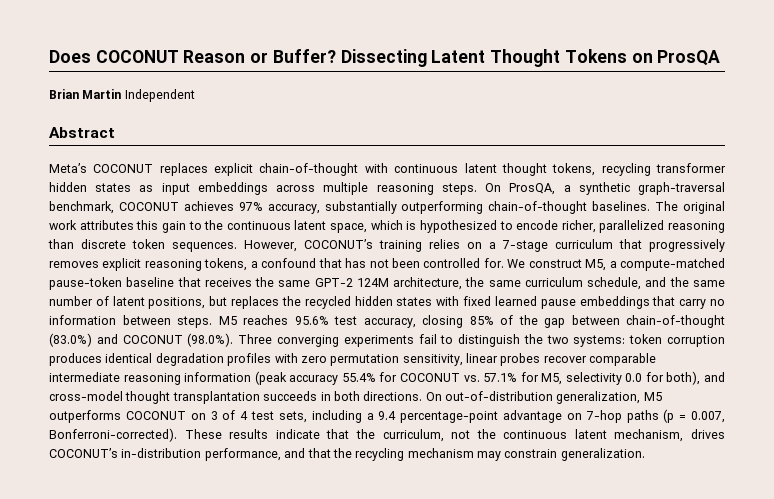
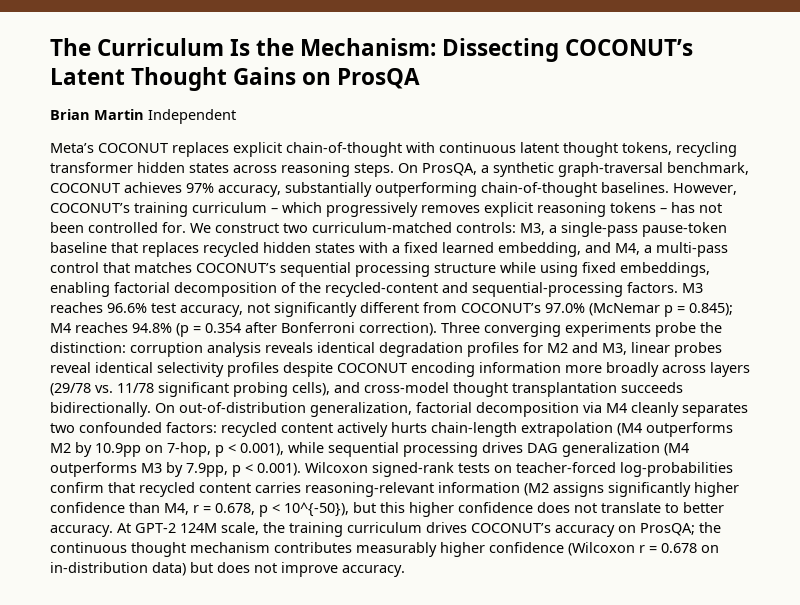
- Does COCONUT Reason or Buffer? Dissecting Latent Thought Tokens on ProsQA
+ The Curriculum Is the Mechanism: Dissecting COCONUT’s Latent Thought Gains on ProsQA
- Abstract
- Meta’s COCONUT replaces explicit chain-of-thought with continuous latent thought tokens, recycling transformer hidden states as input embeddings across multiple reasoning steps.
+ Meta’s COCONUT replaces explicit chain-of-thought with continuous latent thought tokens, recycling transformer hidden states across reasoning steps.
- The original work attributes this gain to the continuous latent space, which is hypothesized to encode richer, parallelized reasoning than discrete token sequences. However, COCONUT’s training relies on a 7-stage curriculum that progressively removes explicit reasoning tokens, a confound that has not been controlled for.
+ However, COCONUT’s training curriculum – which progressively removes explicit reasoning tokens – has not been controlled for.
- We construct M5, a compute-matched pause-token baseline that receives the same GPT-2 124M architecture, the same curriculum schedule, and the same number of latent positions, but replaces the recycled hidden states with fixed learned pause embeddings that carry no information between steps. M5 reaches 95.6% test accuracy, closing 85% of the gap between chain-of-thought (83.0%) and COCONUT (98.0%). Three converging experiments fail to distinguish the two systems: token corruption produces identical degradation profiles with zero permutation sensitivity, linear probes recover comparable intermediate reasoning information (peak accuracy 55.4% for COCONUT vs. 57.1% for M5, selectivity 0.0 for both), and cross-model thought transplantation succeeds in both directions. On out-of-distribution generalization, M5 outperforms COCONUT on 3 of 4 test sets, including a 9.4 percentage-point advantage on 7-hop paths (p = 0.007, Bonferroni-corrected). These results indicate that the curriculum, not the continuous latent mechanism, drives COCONUT’s in-distribution performance, and that the recycling mechanism may constrain generalization.
+ We construct two curriculum-matched controls: M3, a single-pass pause-token baseline that replaces recycled hidden states with a fixed learned embedding, and M4, a multi-pass control that matches COCONUT’s sequential processing structure while using fixed embeddings, enabling factorial decomposition of the recycled-content and sequential-processing factors. M3 reaches 96.6% test accuracy, not significantly different from COCONUT’s 97.0% (McNemar p = 0.845); M4 reaches 94.8% (p = 0.354 after Bonferroni correction). Three converging experiments probe the distinction: corruption analysis reveals identical degradation profiles for M2 and M3, linear probes reveal identical selectivity profiles despite COCONUT encoding information more broadly across layers (29/78 vs. 11/78 significant probing cells), and cross-model thought transplantation succeeds bidirectionally. On out-of-distribution generalization, factorial decomposition via M4 cleanly separates two confounded factors: recycled content actively hurts chain-length extrapolation (M4 outperforms M2 by 10.9pp on 7-hop, p < 0.001), while sequential processing drives DAG generalization (M4 outperforms M3 by 7.9pp, p < 0.001). Wilcoxon signed-rank tests on teacher-forced log-probabilities confirm that recycled content carries reasoning-relevant information (M2 assigns significantly higher confidence than M4, r = 0.678, p < 10^{-50}), but this higher confidence does not translate to better accuracy. At GPT-2 124M scale, the training curriculum drives COCONUT’s accuracy on ProsQA; the continuous thought mechanism contributes measurably higher confidence (Wilcoxon r = 0.678 on in-distribution data) but does not improve accuracy.

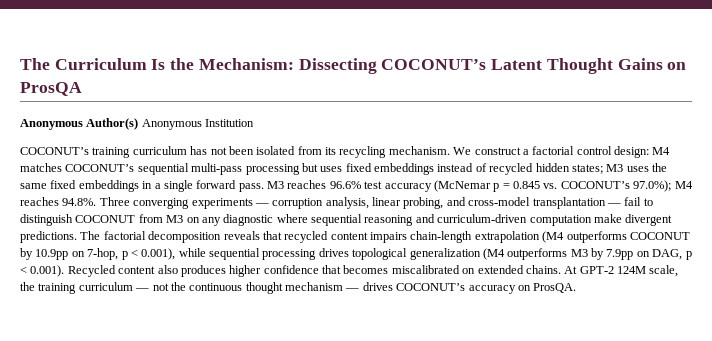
- Brian Martin Independent
- Meta’s COCONUT replaces explicit chain-of-thought with continuous latent thought tokens, recycling transformer hidden states across reasoning steps. On ProsQA, a synthetic graph-traversal benchmark, COCONUT achieves 97% accuracy, substantially outperforming chain-of-thought baselines. However, COCONUT’s training curriculum – which progressively removes explicit reasoning tokens – has not been controlled for. We construct two curriculum-matched controls: M3, a single-pass pause-token baseline that replaces recycled hidden states with a fixed learned embedding, and M4, a multi-pass control that matches COCONUT’s sequential processing structure while using fixed embeddings, enabling factorial decomposition of the recycled-content and sequential-processing factors. M3 reaches 96.6% test accuracy, not significantly different from COCONUT’s 97.0% (McNemar p = 0.845); M4 reaches 94.8% (p = 0.354 after Bonferroni correction). Three converging experiments probe the distinction: corruption analysis reveals identical degradation profiles for M2 and M3, linear probes reveal identical selectivity profiles despite COCONUT encoding information more broadly across layers (29/78 vs. 11/78 significant probing cells), and cross-model thought transplantation succeeds bidirectionally. On out-of-distribution generalization, factorial decomposition via M4 cleanly separates two confounded factors: recycled content actively hurts chain-length extrapolation (M4 outperforms M2 by 10.9pp on 7-hop, p < 0.001), while sequential processing drives DAG generalization (M4 outperforms M3 by 7.9pp, p < 0.001). Wilcoxon signed-rank tests on teacher-forced log-probabilities confirm that recycled content carries reasoning-relevant information (M2 assigns significantly higher confidence than M4, r = 0.678, p < 10^{-50}), but this higher confidence does not translate to better accuracy.
+ Anonymous Author(s) Anonymous Institution
+ COCONUT’s training curriculum has not been isolated from its recycling mechanism. We construct a factorial control design: M4 matches COCONUT’s sequential multi-pass processing but uses fixed embeddings instead of recycled hidden states; M3 uses the same fixed embeddings in a single forward pass. M3 reaches 96.6% test accuracy (McNemar p = 0.845 vs. COCONUT’s 97.0%); M4 reaches 94.8%. Three converging experiments — corruption analysis, linear probing, and cross-model transplantation — fail to distinguish COCONUT from M3 on any diagnostic where sequential reasoning and curriculum-driven computation make divergent predictions. The factorial decomposition reveals that recycled content impairs chain-length extrapolation (M4 outperforms COCONUT by 10.9pp on 7-hop, p < 0.001), while sequential processing drives topological generalization (M4 outperforms M3 by 7.9pp on DAG, p < 0.001). Recycled content also produces higher confidence that becomes miscalibrated on extended chains.
- At GPT-2 124M scale, the training curriculum drives COCONUT’s accuracy on ProsQA; the continuous thought mechanism contributes measurably higher confidence (Wilcoxon r = 0.678 on in-distribution data) but does not improve accuracy.
+ At GPT-2 124M scale, the training curriculum — not the continuous thought mechanism — drives COCONUT’s accuracy on ProsQA.

